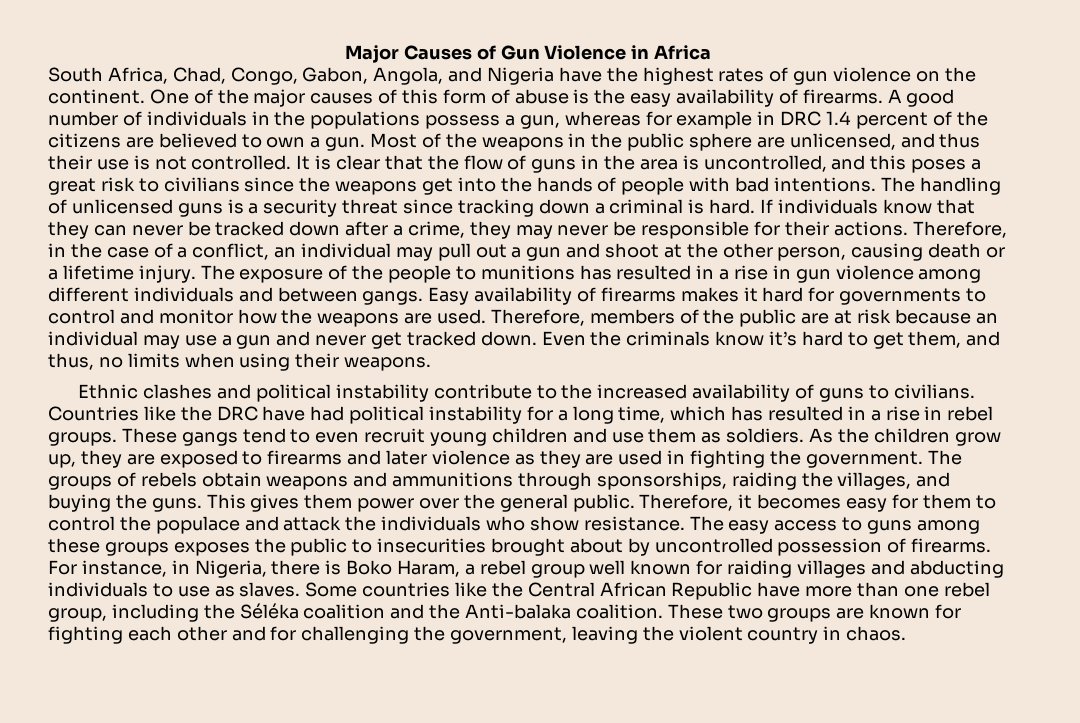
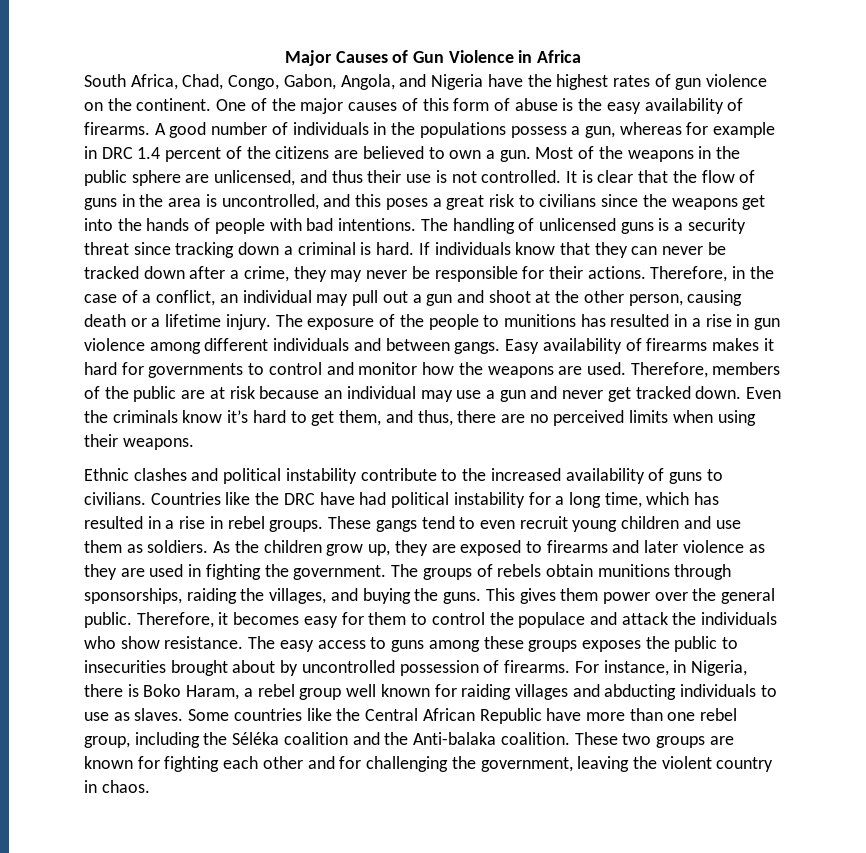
- Even the criminals know it’s hard to get them, and thus, no limits when using their weapons.
+ Even the criminals know it’s hard to get them, and thus, there are no perceived limits when using their weapons.
- The groups of rebels obtain weapons and ammunitions through sponsorships, raiding the villages, and buying the guns.
+ The groups of rebels obtain munitions through sponsorships, raiding the villages, and buying the guns.

